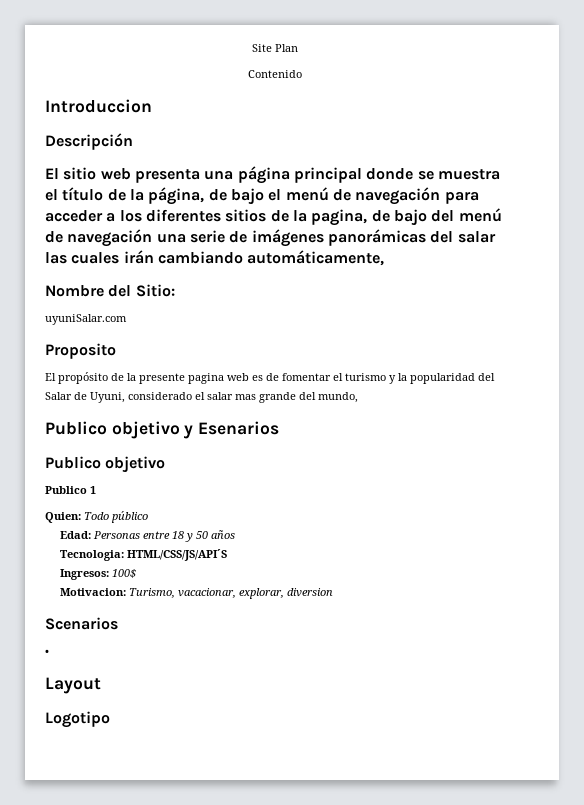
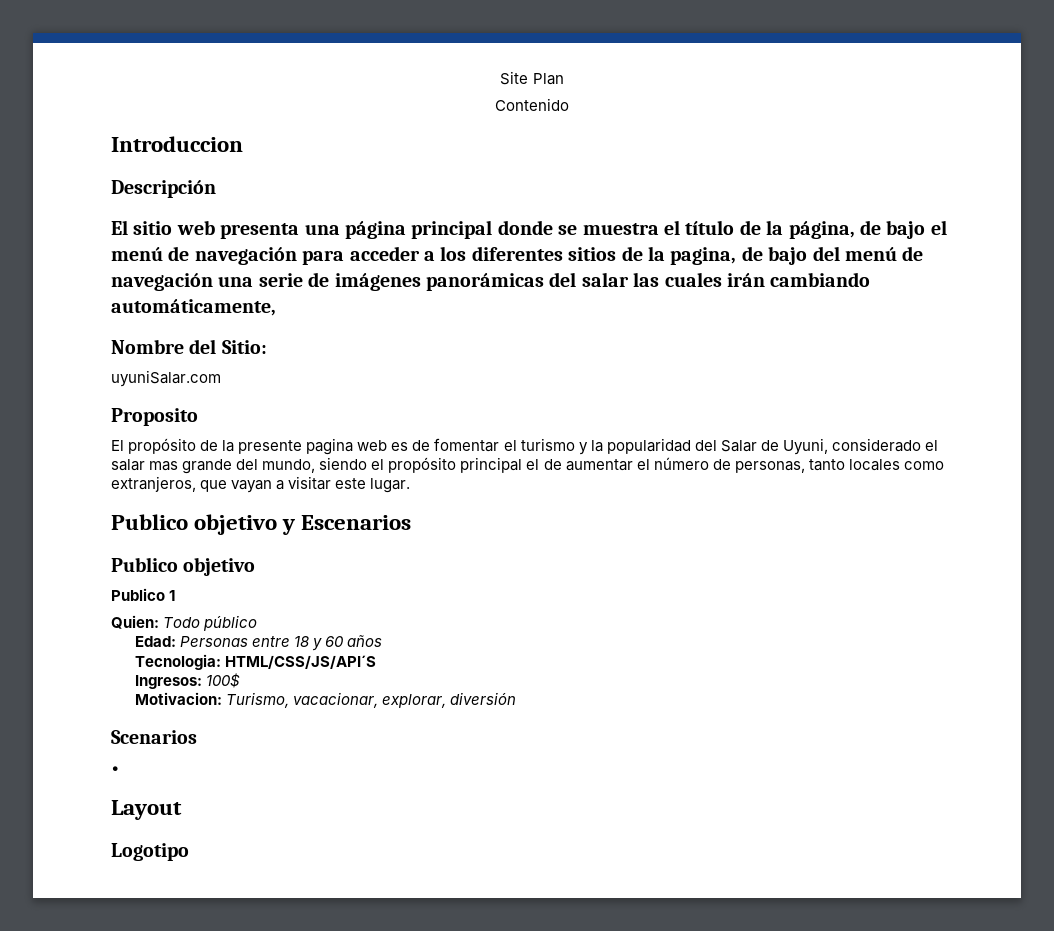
- El propósito de la presente pagina web es de fomentar el turismo y la popularidad del Salar de Uyuni, considerado el salar mas grande del mundo,
+ El propósito de la presente pagina web es de fomentar el turismo y la popularidad del Salar de Uyuni, considerado el salar mas grande del mundo, siendo el propósito principal el de aumentar el número de personas, tanto locales como extranjeros, que vayan a visitar este lugar.
- Publico objetivo y Esenarios
+ Publico objetivo y Escenarios
- Edad: Personas entre 18 y 50 años
+ Edad: Personas entre 18 y 60 años
- Motivacion: Turismo, vacacionar, explorar, diversion
+ Motivacion: Turismo, vacacionar, explorar, diversión

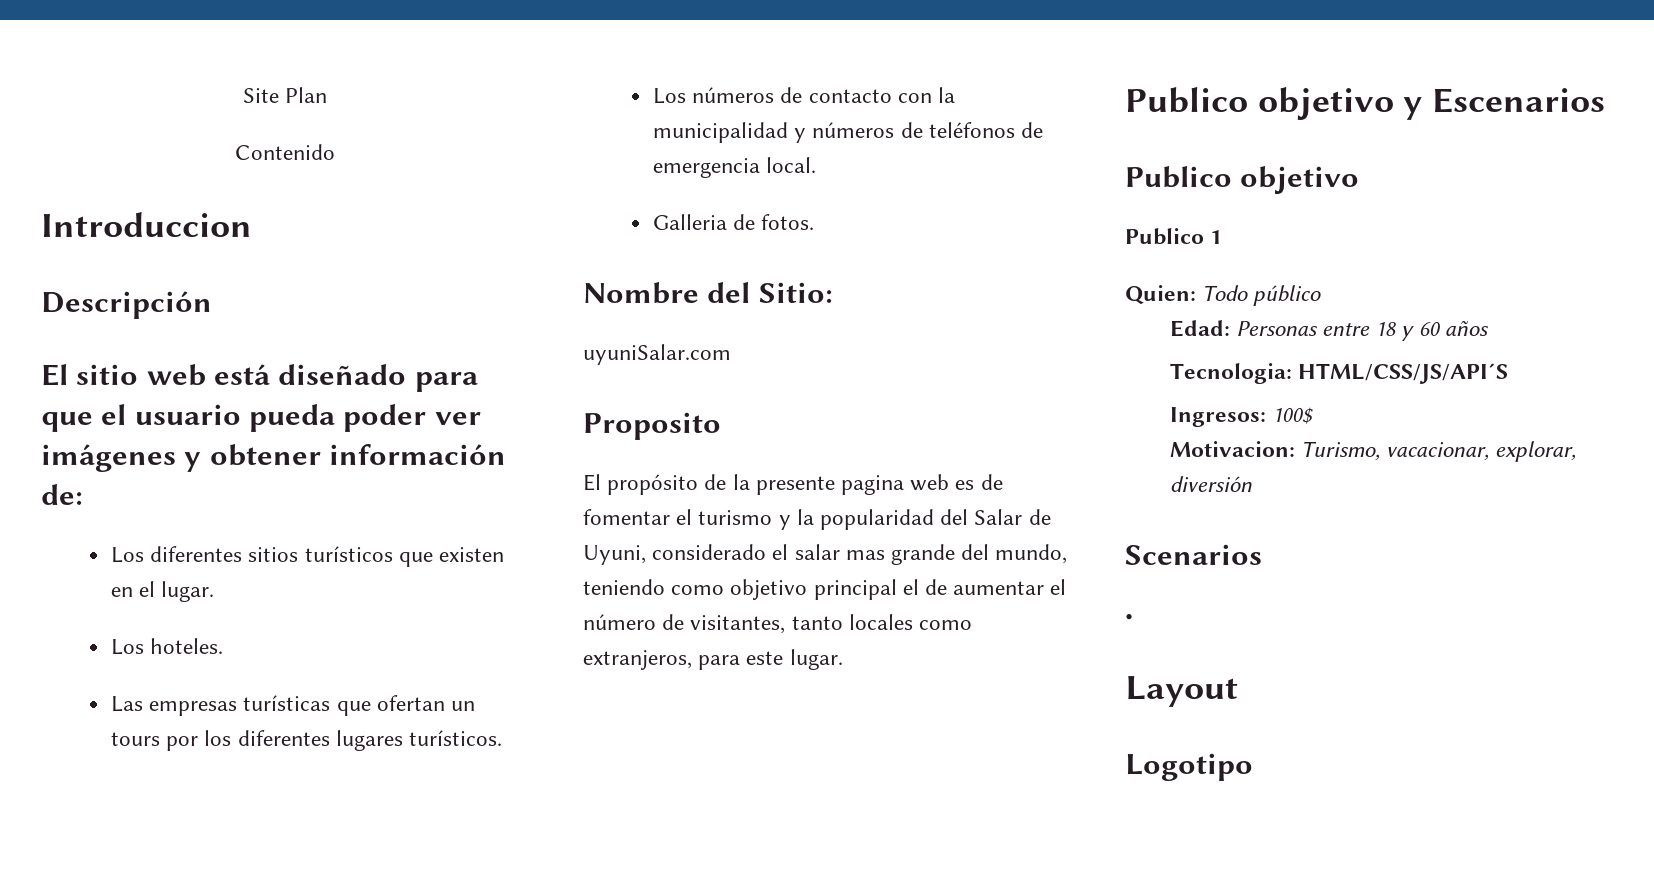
- El sitio web presenta una página principal donde se muestra el título de la página, de bajo el menú de navegación para acceder a los diferentes sitios de la pagina, de bajo del menú de navegación una serie de imágenes panorámicas del salar las cuales irán cambiando automáticamente,
+ El sitio web está diseñado para que el usuario pueda poder ver imágenes y obtener información de:
+ Los diferentes sitios turísticos que existen en el lugar.
+ Los hoteles.
+ Las empresas turísticas que ofertan un tours por los diferentes lugares turísticos.
+ Los números de contacto con la municipalidad y números de teléfonos de emergencia local.
+ Galleria de fotos.
- El propósito de la presente pagina web es de fomentar el turismo y la popularidad del Salar de Uyuni, considerado el salar mas grande del mundo, siendo el propósito principal el de aumentar el número de personas, tanto locales como extranjeros, que vayan a visitar este lugar.
+ El propósito de la presente pagina web es de fomentar el turismo y la popularidad del Salar de Uyuni, considerado el salar mas grande del mundo, teniendo como objetivo principal el de aumentar el número de visitantes, tanto locales como extranjeros, para este lugar.

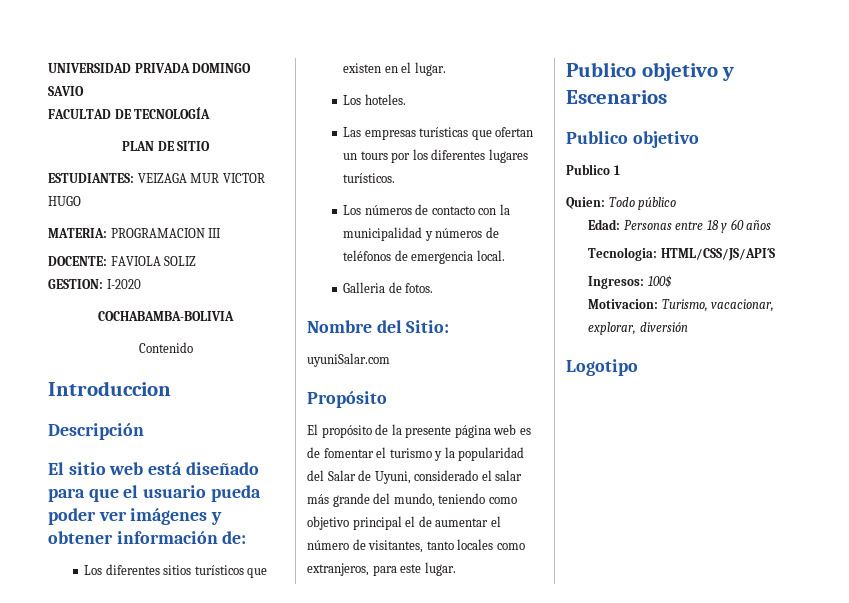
- Site Plan
+ UNIVERSIDAD PRIVADA DOMINGO SAVIO
+ FACULTAD DE TECNOLOGÍA
+ PLAN DE SITIO
+ ESTUDIANTES: VEIZAGA MUR VICTOR HUGO
+ MATERIA: PROGRAMACION III
+ DOCENTE: FAVIOLA SOLIZ
+ GESTION: I-2020
+ COCHABAMBA-BOLIVIA
- Proposito
+ Propósito
- El propósito de la presente pagina web es de fomentar el turismo y la popularidad del Salar de Uyuni, considerado el salar mas grande del mundo, teniendo como objetivo principal el de aumentar el número de visitantes, tanto locales como extranjeros, para este lugar.
+ El propósito de la presente página web es de fomentar el turismo y la popularidad del Salar de Uyuni, considerado el salar más grande del mundo, teniendo como objetivo principal el de aumentar el número de visitantes, tanto locales como extranjeros, para este lugar.
- Scenarios
- •
- Layout

